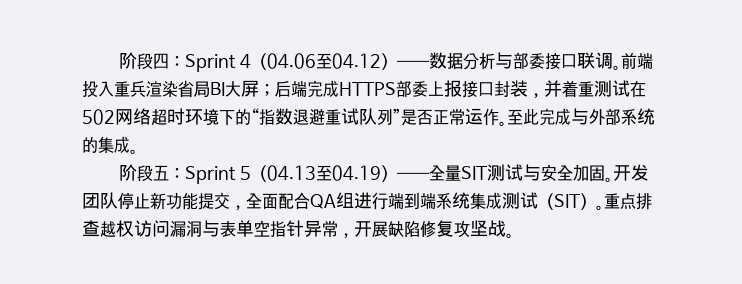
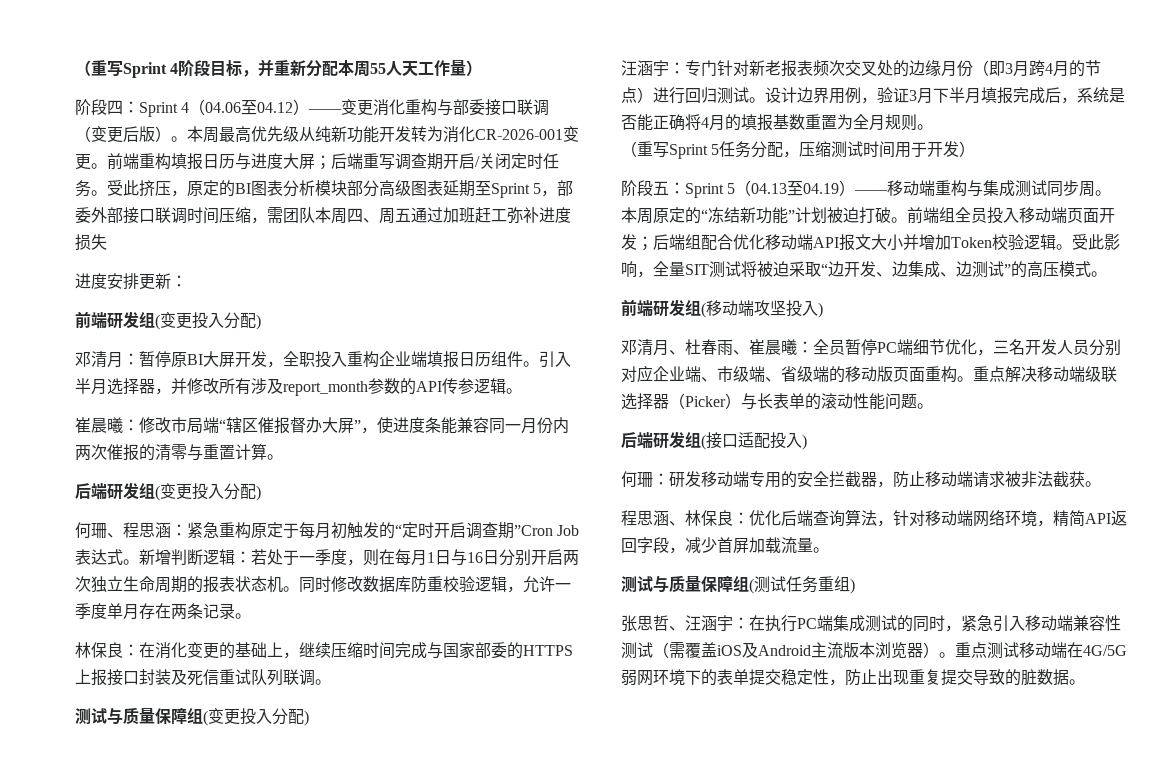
+ （重写Sprint 4阶段目标，并重新分配本周55人天工作量）
- 阶段四：Sprint 4（04.06至04.12）——数据分析与部委接口联调。前端投入重兵渲染省局BI大屏；后端完成HTTPS部委上报接口封装，并着重测试在502网络超时环境下的“指数退避重试队列”是否正常运作。至此完成与外部系统的集成。
+ 阶段四：Sprint 4（04.06至04.12）——变更消化重构与部委接口联调（变更后版）。本周最高优先级从纯新功能开发转为消化CR-2026-001变更。前端重构填报日历与进度大屏；后端重写调查期开启/关闭定时任务。受此挤压，原定的BI图表分析模块部分高级图表延期至Sprint 5，部委外部接口联调时间压缩，需团队本周四、周五通过加班赶工弥补进度损失
+ 进度安排更新：
+ 前端研发组(变更投入分配)
+ 邓清月：暂停原BI大屏开发，全职投入重构企业端填报日历组件。引入半月选择器，并修改所有涉及report_month参数的API传参逻辑。
+ 崔晨曦：修改市局端“辖区催报督办大屏”，使进度条能兼容同一月份内两次催报的清零与重置计算。
+ 后端研发组(变更投入分配)
+ 何珊、程思涵：紧急重构原定于每月初触发的“定时开启调查期”Cron Job表达式。新增判断逻辑：若处于一季度，则在每月1日与16日分别开启两次独立生命周期的报表状态机。同时修改数据库防重校验逻辑，允许一季度单月存在两条记录。
+ 林保良：在消化变更的基础上，继续压缩时间完成与国家部委的HTTPS上报接口封装及死信重试队列联调。
+ 测试与质量保障组(变更投入分配)
+ 汪涵宇：专门针对新老报表频次交叉处的边缘月份（即3月跨4月的节点）进行回归测试。设计边界用例，验证3月下半月填报完成后，系统是否能正确将4月的填报基数重置为全月规则。
+ （重写Sprint 5任务分配，压缩测试时间用于开发）
- 阶段五：Sprint 5（04.13至04.19）——全量SIT测试与安全加固。开发团队停止新功能提交，全面配合QA组进行端到端系统集成测试（SIT）。重点排查越权访问漏洞与表单空指针异常，开展缺陷修复攻坚战。
+ 阶段五：Sprint 5（04.13至04.19）——移动端重构与集成测试同步周。本周原定的“冻结新功能”计划被迫打破。前端组全员投入移动端页面开发；后端组配合优化移动端API报文大小并增加Token校验逻辑。受此影响，全量SIT测试将被迫采取“边开发、边集成、边测试”的高压模式。
+ 前端研发组(移动端攻坚投入)
+ 邓清月、杜春雨、崔晨曦：全员暂停PC端细节优化，三名开发人员分别对应企业端、市级端、省级端的移动版页面重构。重点解决移动端级联选择器（Picker）与长表单的滚动性能问题。
+ 后端研发组(接口适配投入)
+ 何珊：研发移动端专用的安全拦截器，防止移动端请求被非法截获。
+ 程思涵、林保良：优化后端查询算法，针对移动端网络环境，精简API返回字段，减少首屏加载流量。
+ 测试与质量保障组(测试任务重组)
+ 张思哲、汪涵宇：在执行PC端集成测试的同时，紧急引入移动端兼容性测试（需覆盖iOS及Android主流版本浏览器）。重点测试移动端在4G/5G弱网环境下的表单提交稳定性，防止出现重复提交导致的脏数据。

